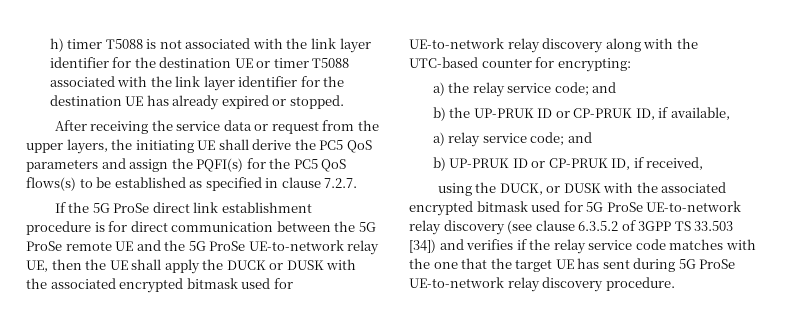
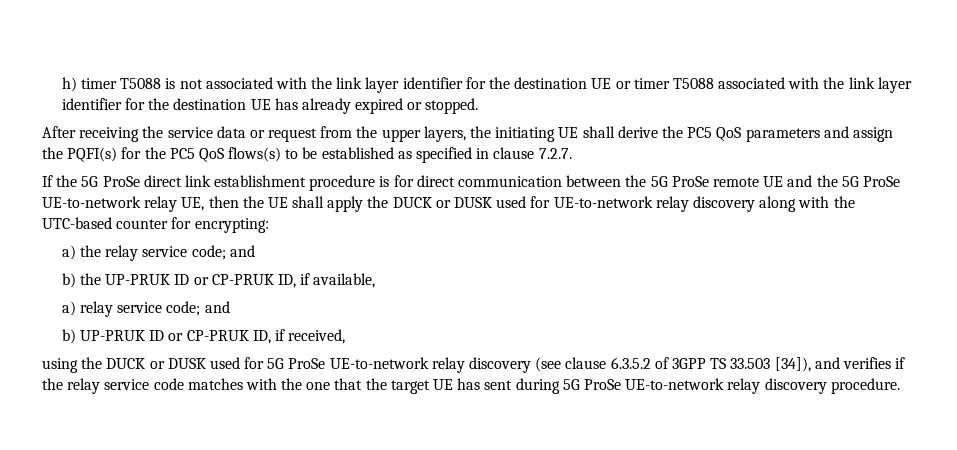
- If the 5G ProSe direct link establishment procedure is for direct communication between the 5G ProSe remote UE and the 5G ProSe UE-to-network relay UE, then the UE shall apply the DUCK or DUSK with the associated encrypted bitmask used for UE-to-network relay discovery along with the UTC-based counter for encrypting:
+ If the 5G ProSe direct link establishment procedure is for direct communication between the 5G ProSe remote UE and the 5G ProSe UE-to-network relay UE, then the UE shall apply the DUCK or DUSK used for UE-to-network relay discovery along with the UTC-based counter for encrypting:
- using the DUCK, or DUSK with the associated encrypted bitmask used for 5G ProSe UE-to-network relay discovery (see clause 6.3.5.2 of 3GPP TS 33.503 [34]) and verifies if the relay service code matches with the one that the target UE has sent during 5G ProSe UE-to-network relay discovery procedure.
+ using the DUCK or DUSK used for 5G ProSe UE-to-network relay discovery (see clause 6.3.5.2 of 3GPP TS 33.503 [34]), and verifies if the relay service code matches with the one that the target UE has sent during 5G ProSe UE-to-network relay discovery procedure.

